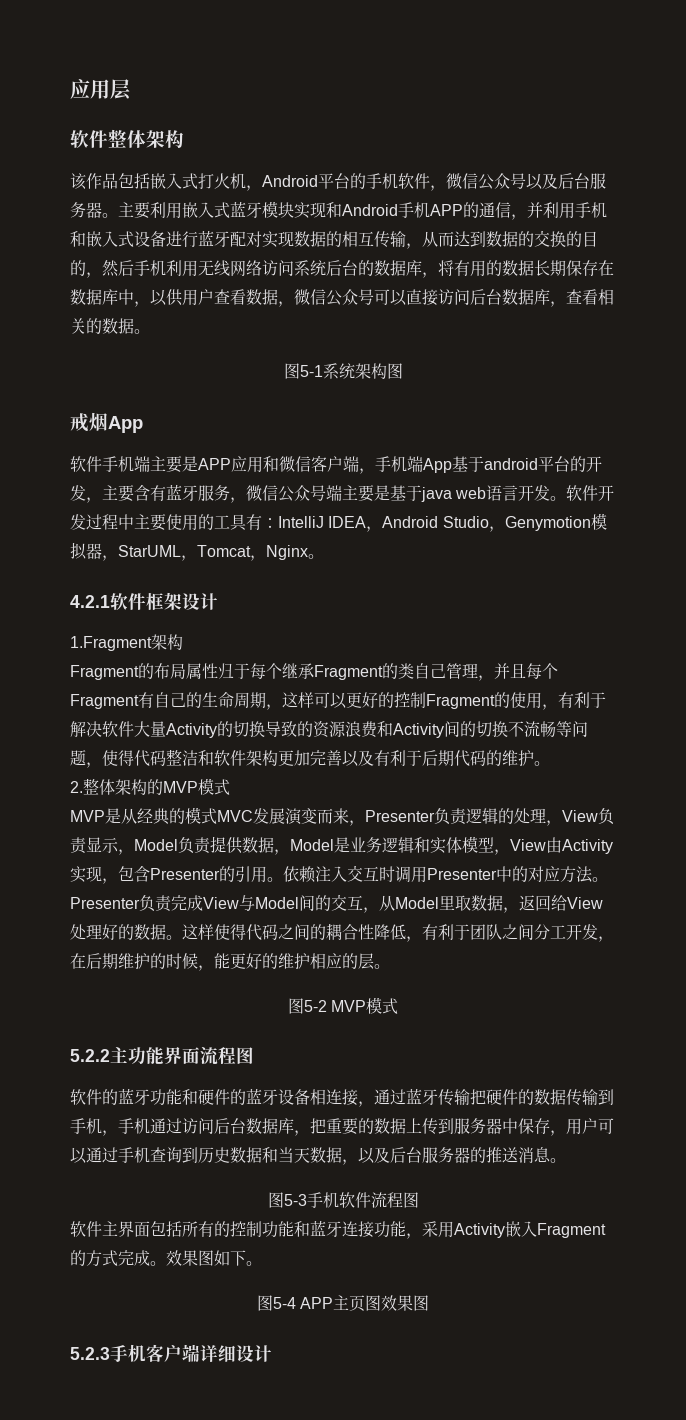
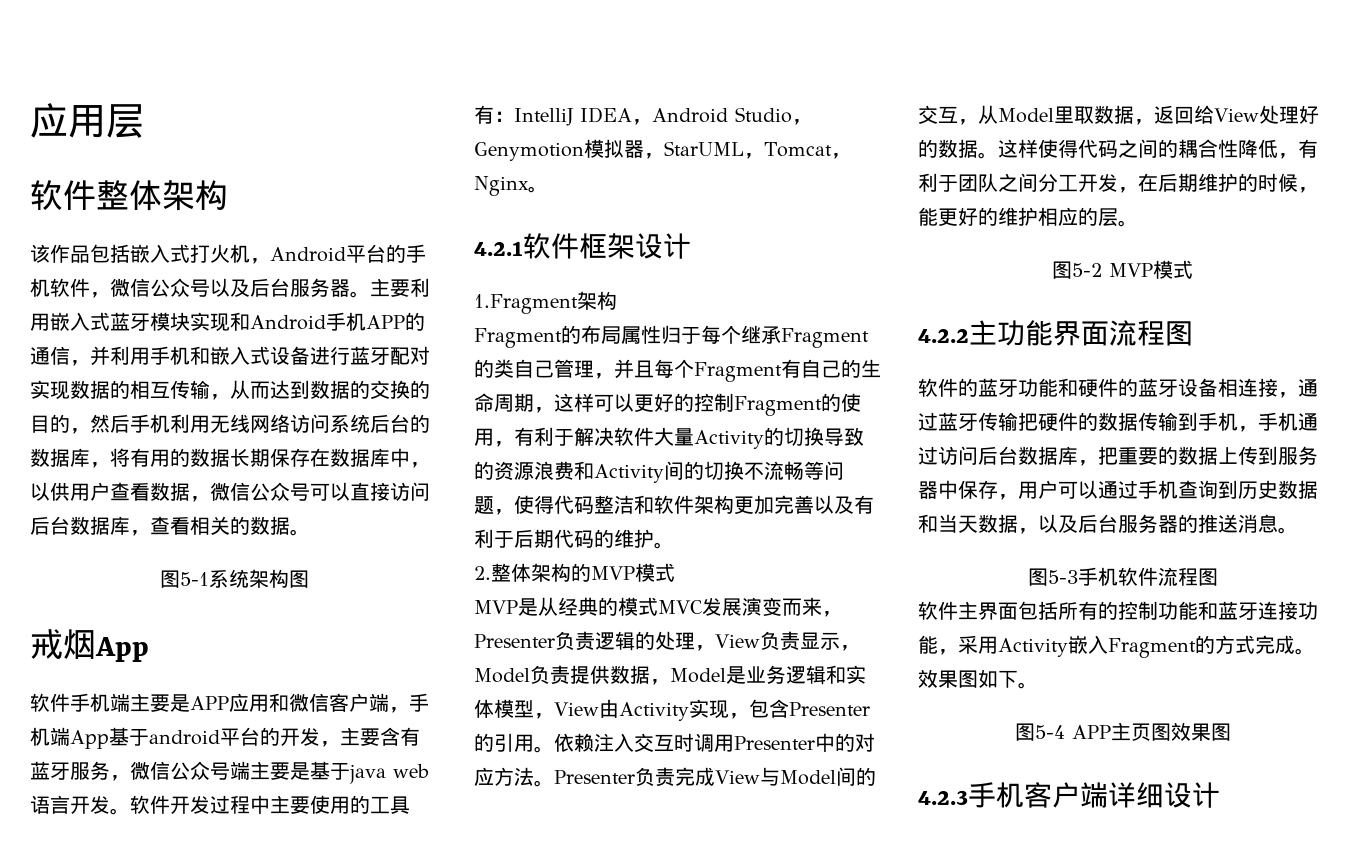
- 5.2.2主功能界面流程图
+ 4.2.2主功能界面流程图
- 5.2.3手机客户端详细设计
+ 4.2.3手机客户端详细设计

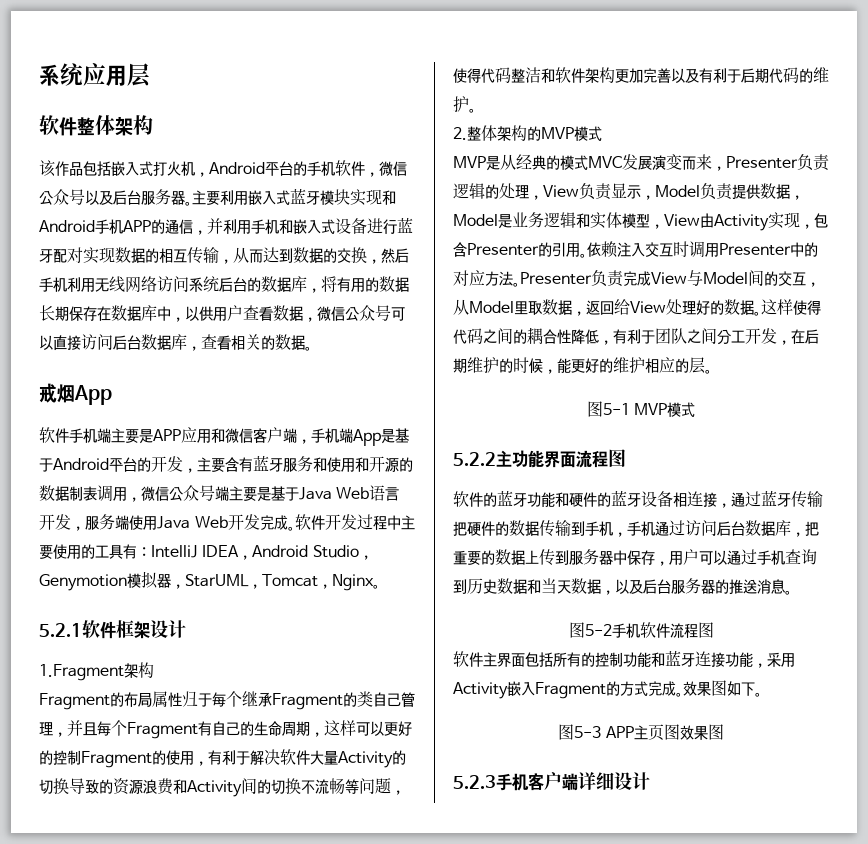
- 应用层
+ 系统应用层
- 主要利用嵌入式蓝牙模块实现和Android手机APP的通信，并利用手机和嵌入式设备进行蓝牙配对实现数据的相互传输，从而达到数据的交换的目的，然后手机利用无线网络访问系统后台的数据库，将有用的数据长期保存在数据库中，以供用户查看数据，微信公众号可以直接访问后台数据库，查看相关的数据。
+ 主要利用嵌入式蓝牙模块实现和Android手机APP的通信，并利用手机和嵌入式设备进行蓝牙配对实现数据的相互传输，从而达到数据的交换，然后手机利用无线网络访问系统后台的数据库，将有用的数据长期保存在数据库中，以供用户查看数据，微信公众号可以直接访问后台数据库，查看相关的数据。
- 图5-1系统架构图
- 软件手机端主要是APP应用和微信客户端，手机端App基于android平台的开发，主要含有蓝牙服务，微信公众号端主要是基于java web语言开发。
+ 软件手机端主要是APP应用和微信客户端，手机端App是基于Android平台的开发，主要含有蓝牙服务和使用和开源的数据制表调用，微信公众号端主要是基于Java Web语言开发，服务端使用Java Web开发完成。
- 4.2.1软件框架设计
+ 5.2.1软件框架设计
- 图5-2 MVP模式
- 4.2.2主功能界面流程图
+ 图5-1 MVP模式
+ 5.2.2主功能界面流程图
- 图5-3手机软件流程图
+ 图5-2手机软件流程图
- 图5-4 APP主页图效果图
+ 图5-3 APP主页图效果图
- 4.2.3手机客户端详细设计
+ 5.2.3手机客户端详细设计

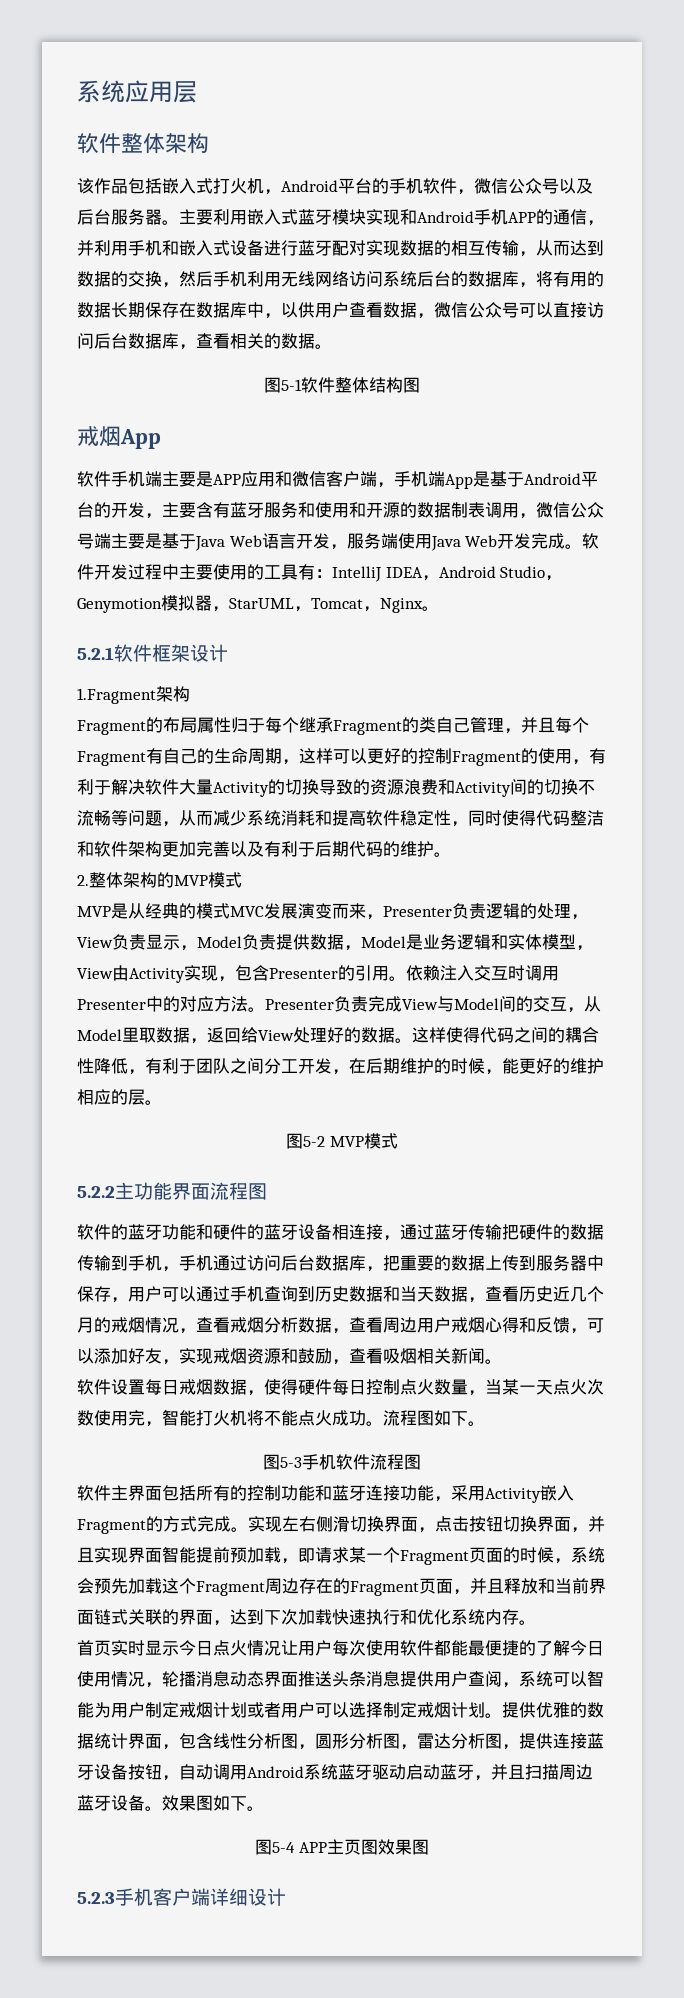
+ 图5-1软件整体结构图
- Fragment的布局属性归于每个继承Fragment的类自己管理，并且每个Fragment有自己的生命周期，这样可以更好的控制Fragment的使用，有利于解决软件大量Activity的切换导致的资源浪费和Activity间的切换不流畅等问题，使得代码整洁和软件架构更加完善以及有利于后期代码的维护。
+ Fragment的布局属性归于每个继承Fragment的类自己管理，并且每个Fragment有自己的生命周期，这样可以更好的控制Fragment的使用，有利于解决软件大量Activity的切换导致的资源浪费和Activity间的切换不流畅等问题，从而减少系统消耗和提高软件稳定性，同时使得代码整洁和软件架构更加完善以及有利于后期代码的维护。
- 图5-1 MVP模式
+ 图5-2 MVP模式
- 软件的蓝牙功能和硬件的蓝牙设备相连接，通过蓝牙传输把硬件的数据传输到手机，手机通过访问后台数据库，把重要的数据上传到服务器中保存，用户可以通过手机查询到历史数据和当天数据，以及后台服务器的推送消息。
- 图5-2手机软件流程图
+ 软件的蓝牙功能和硬件的蓝牙设备相连接，通过蓝牙传输把硬件的数据传输到手机，手机通过访问后台数据库，把重要的数据上传到服务器中保存，用户可以通过手机查询到历史数据和当天数据，查看历史近几个月的戒烟情况，查看戒烟分析数据，查看周边用户戒烟心得和反馈，可以添加好友，实现戒烟资源和鼓励，查看吸烟相关新闻。
+ 软件设置每日戒烟数据，使得硬件每日控制点火数量，当某一天点火次数使用完，智能打火机将不能点火成功。流程图如下。
+ 图5-3手机软件流程图
+ 实现左右侧滑切换界面，点击按钮切换界面，并且实现界面智能提前预加载，即请求某一个Fragment页面的时候，系统会预先加载这个Fragment周边存在的Fragment页面，并且释放和当前界面链式关联的界面，达到下次加载快速执行和优化系统内存。
+ 首页实时显示今日点火情况让用户每次使用软件都能最便捷的了解今日使用情况，轮播消息动态界面推送头条消息提供用户查阅，系统可以智能为用户制定戒烟计划或者用户可以选择制定戒烟计划。提供优雅的数据统计界面，包含线性分析图，圆形分析图，雷达分析图，提供连接蓝牙设备按钮，自动调用Android系统蓝牙驱动启动蓝牙，并且扫描周边蓝牙设备。
- 图5-3 APP主页图效果图
+ 图5-4 APP主页图效果图

